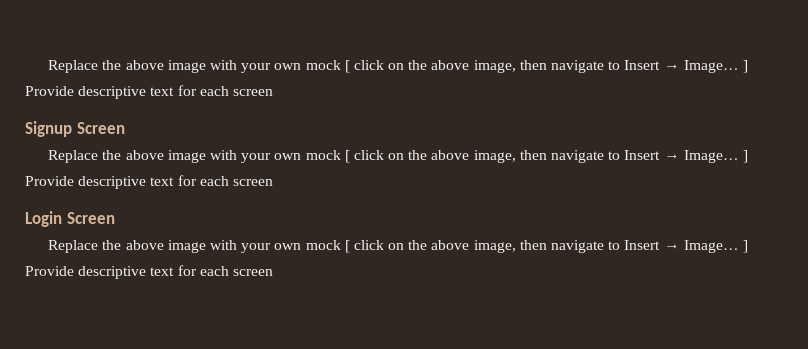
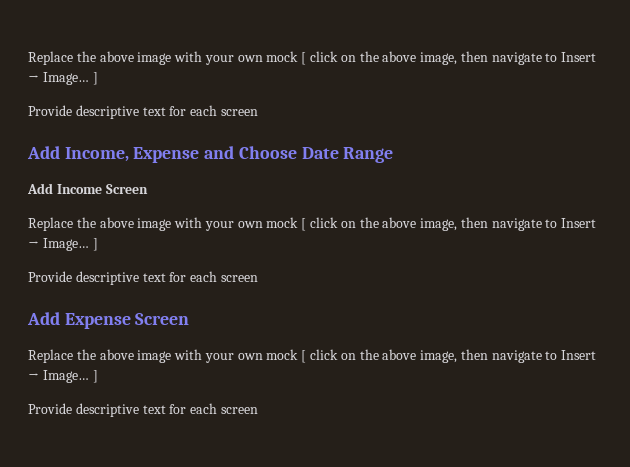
- Signup Screen
+ Add Income, Expense and Choose Date Range
+ Add Income Screen
- Login Screen
+ Add Expense Screen

